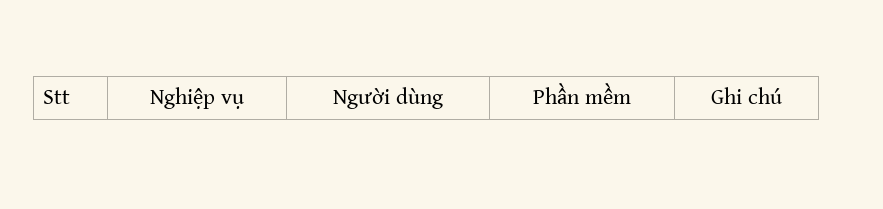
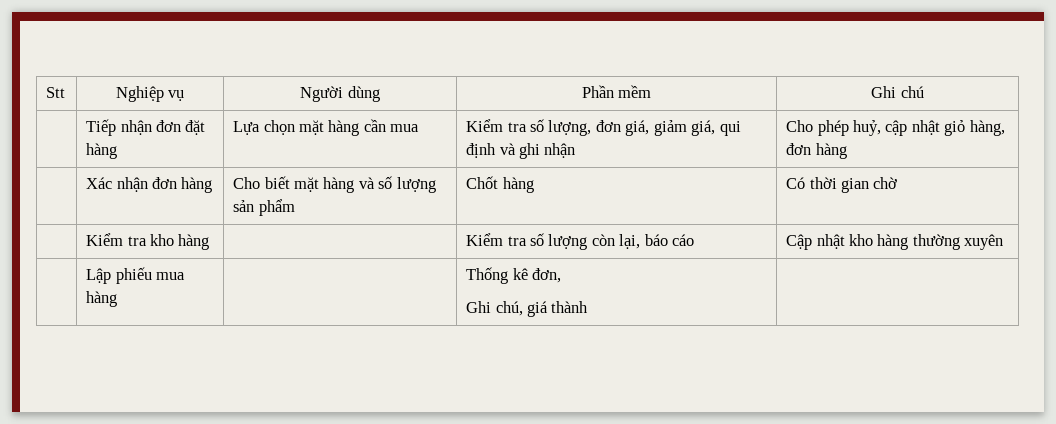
+ | Tiếp nhận đơn đặt hàng | Lựa chọn mặt hàng cần mua | Kiểm tra số lượng, đơn giá, giảm giá, qui định và ghi nhận | Cho phép huỷ, cập nhật giỏ hàng, đơn hàng
+ | Xác nhận đơn hàng | Cho biết mặt hàng và số lượng sản phẩm | Chốt hàng | Có thời gian chờ
+ | Kiểm tra kho hàng | | Kiểm tra số lượng còn lại, báo cáo | Cập nhật kho hàng thường xuyên
+ | Lập phiếu mua hàng | | Thống kê đơn,
+ Ghi chú, giá thành |

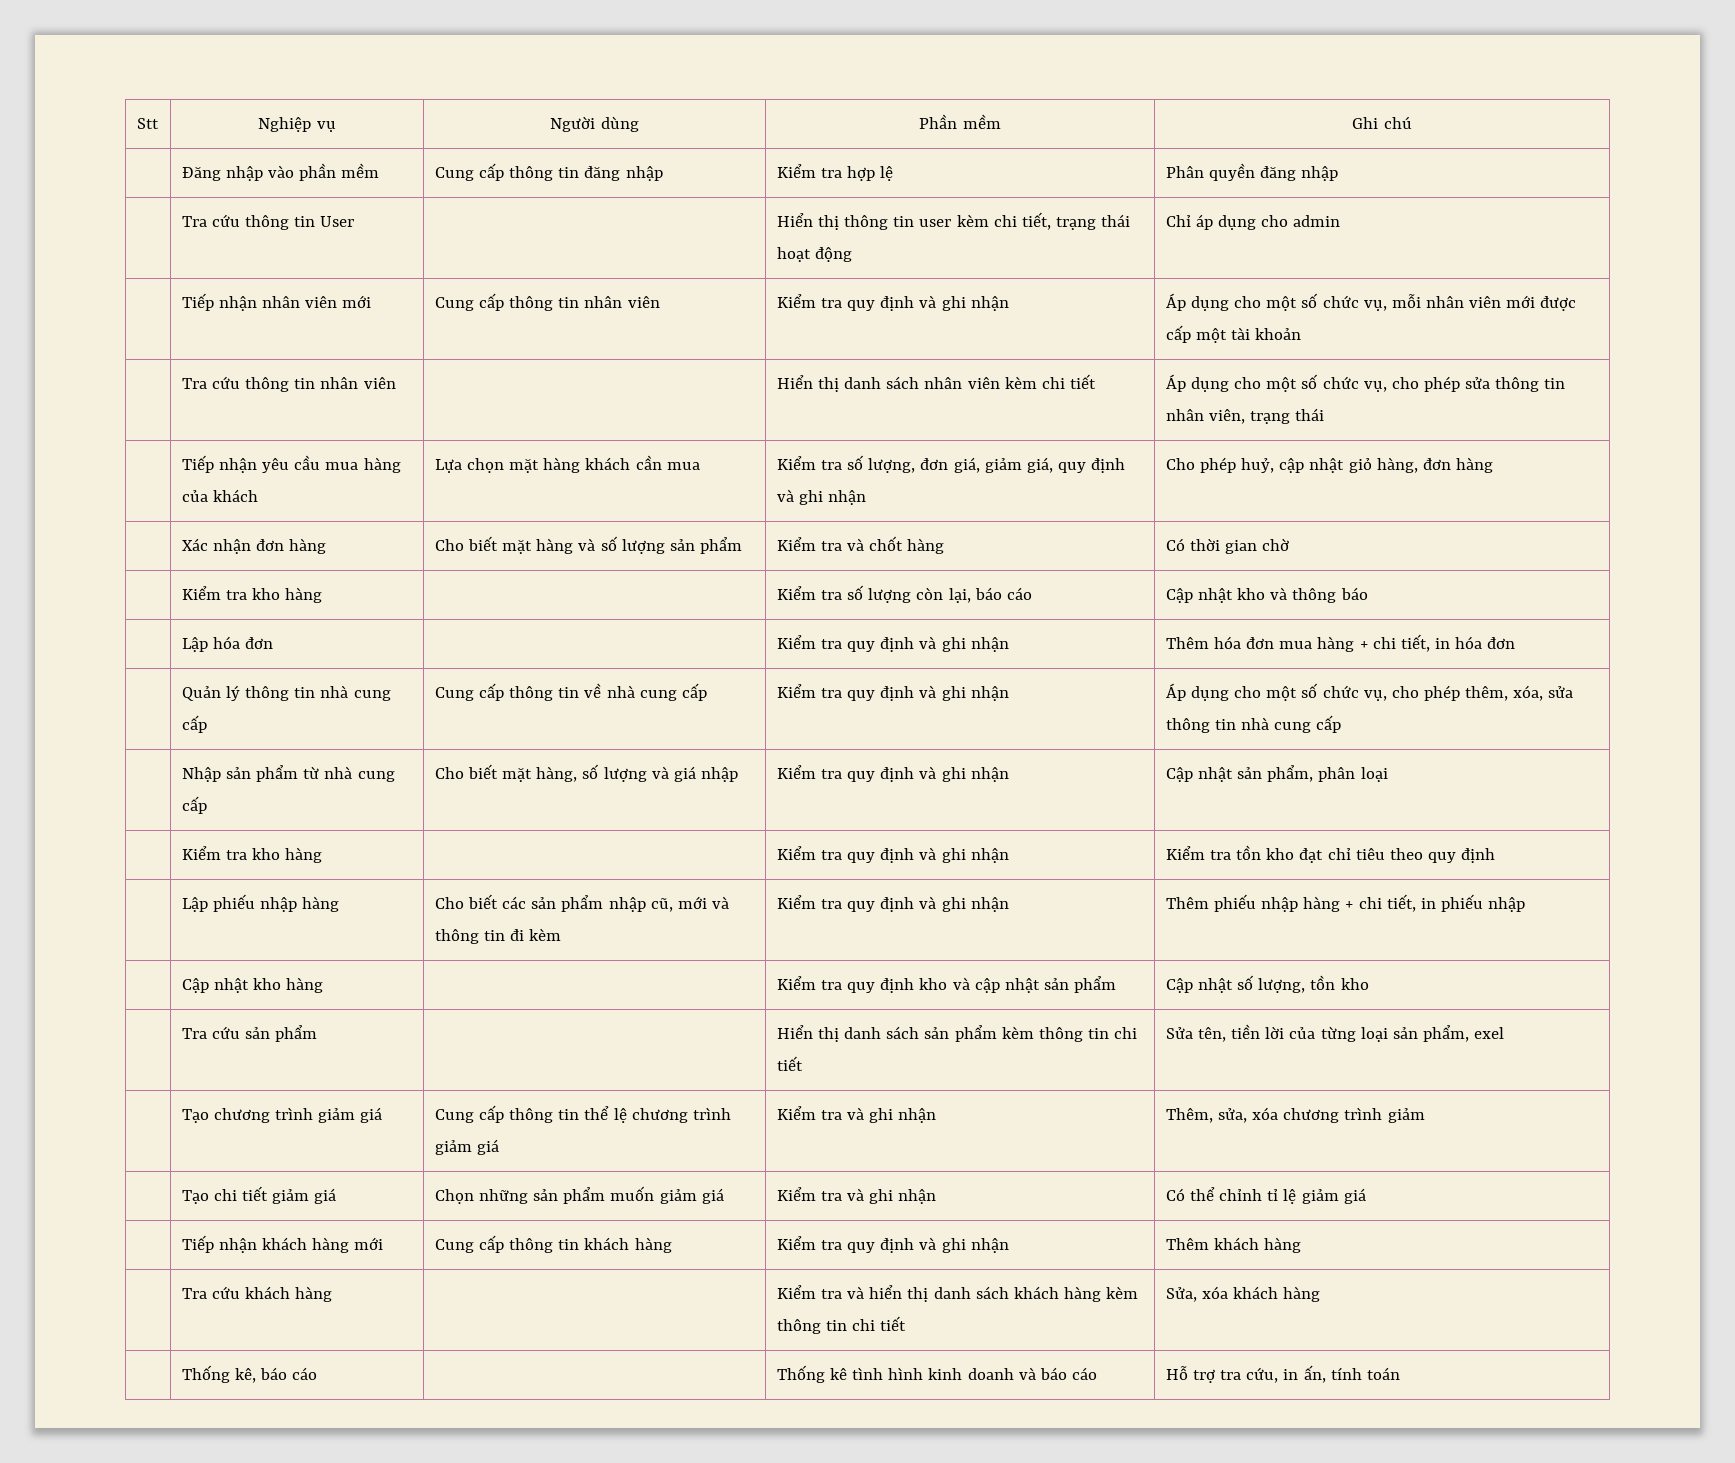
- | Tiếp nhận đơn đặt hàng | Lựa chọn mặt hàng cần mua | Kiểm tra số lượng, đơn giá, giảm giá, qui định và ghi nhận | Cho phép huỷ, cập nhật giỏ hàng, đơn hàng
+ | Đăng nhập vào phần mềm | Cung cấp thông tin đăng nhập | Kiểm tra hợp lệ | Phân quyền đăng nhập
+ | Tra cứu thông tin User | | Hiển thị thông tin user kèm chi tiết, trạng thái hoạt động | Chỉ áp dụng cho admin
+ | Tiếp nhận nhân viên mới | Cung cấp thông tin nhân viên | Kiểm tra quy định và ghi nhận | Áp dụng cho một số chức vụ, mỗi nhân viên mới được cấp một tài khoản
+ | Tra cứu thông tin nhân viên | | Hiển thị danh sách nhân viên kèm chi tiết | Áp dụng cho một số chức vụ, cho phép sửa thông tin nhân viên, trạng thái
+ | Tiếp nhận yêu cầu mua hàng của khách | Lựa chọn mặt hàng khách cần mua | Kiểm tra số lượng, đơn giá, giảm giá, quy định và ghi nhận | Cho phép huỷ, cập nhật giỏ hàng, đơn hàng
- | Xác nhận đơn hàng | Cho biết mặt hàng và số lượng sản phẩm | Chốt hàng | Có thời gian chờ
+ | Xác nhận đơn hàng | Cho biết mặt hàng và số lượng sản phẩm | Kiểm tra và chốt hàng | Có thời gian chờ
- | Kiểm tra kho hàng | | Kiểm tra số lượng còn lại, báo cáo | Cập nhật kho hàng thường xuyên
+ | Kiểm tra kho hàng | | Kiểm tra số lượng còn lại, báo cáo | Cập nhật kho và thông báo
+ | Lập hóa đơn | | Kiểm tra quy định và ghi nhận | Thêm hóa đơn mua hàng + chi tiết, in hóa đơn
+ | Quản lý thông tin nhà cung cấp | Cung cấp thông tin về nhà cung cấp | Kiểm tra quy định và ghi nhận | Áp dụng cho một số chức vụ, cho phép thêm, xóa, sửa thông tin nhà cung cấp
+ | Nhập sản phẩm từ nhà cung cấp | Cho biết mặt hàng, số lượng và giá nhập | Kiểm tra quy định và ghi nhận | Cập nhật sản phẩm, phân loại
+ | Kiểm tra kho hàng | | Kiểm tra quy định và ghi nhận | Kiểm tra tồn kho đạt chỉ tiêu theo quy định
- | Lập phiếu mua hàng | | Thống kê đơn,
- Ghi chú, giá thành |
+ | Lập phiếu nhập hàng | Cho biết các sản phẩm nhập cũ, mới và thông tin đi kèm | Kiểm tra quy định và ghi nhận | Thêm phiếu nhập hàng + chi tiết, in phiếu nhập
+ | Cập nhật kho hàng | | Kiểm tra quy định kho và cập nhật sản phẩm | Cập nhật số lượng, tồn kho
+ | Tra cứu sản phẩm | | Hiển thị danh sách sản phẩm kèm thông tin chi tiết | Sửa tên, tiền lời của từng loại sản phẩm, exel
+ | Tạo chương trình giảm giá | Cung cấp thông tin thể lệ chương trình giảm giá | Kiểm tra và ghi nhận | Thêm, sửa, xóa chương trình giảm
+ | Tạo chi tiết giảm giá | Chọn những sản phẩm muốn giảm giá | Kiểm tra và ghi nhận | Có thể chỉnh tỉ lệ giảm giá
+ | Tiếp nhận khách hàng mới | Cung cấp thông tin khách hàng | Kiểm tra quy định và ghi nhận | Thêm khách hàng
+ | Tra cứu khách hàng | | Kiểm tra và hiển thị danh sách khách hàng kèm thông tin chi tiết | Sửa, xóa khách hàng
+ | Thống kê, báo cáo | | Thống kê tình hình kinh doanh và báo cáo | Hỗ trợ tra cứu, in ấn, tính toán

